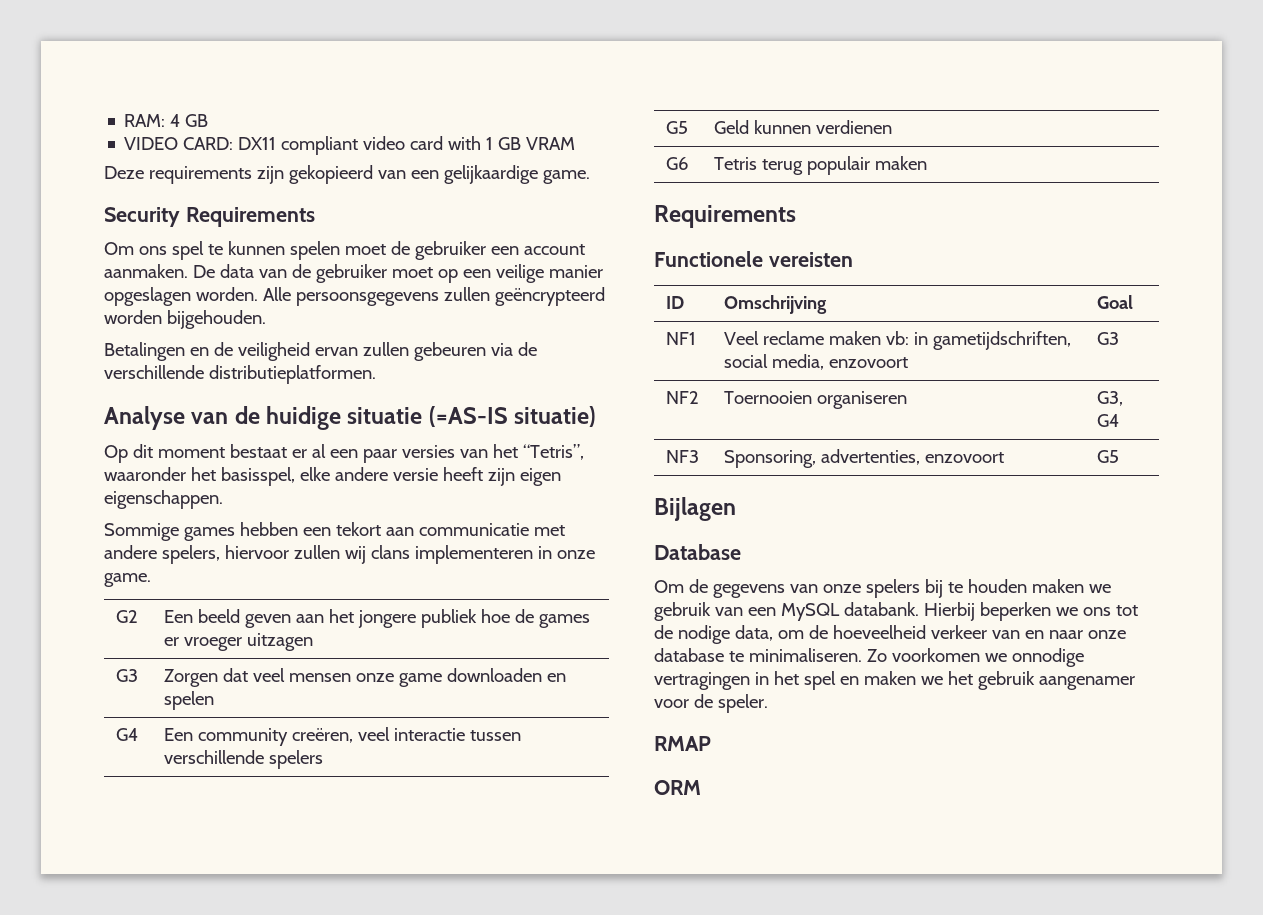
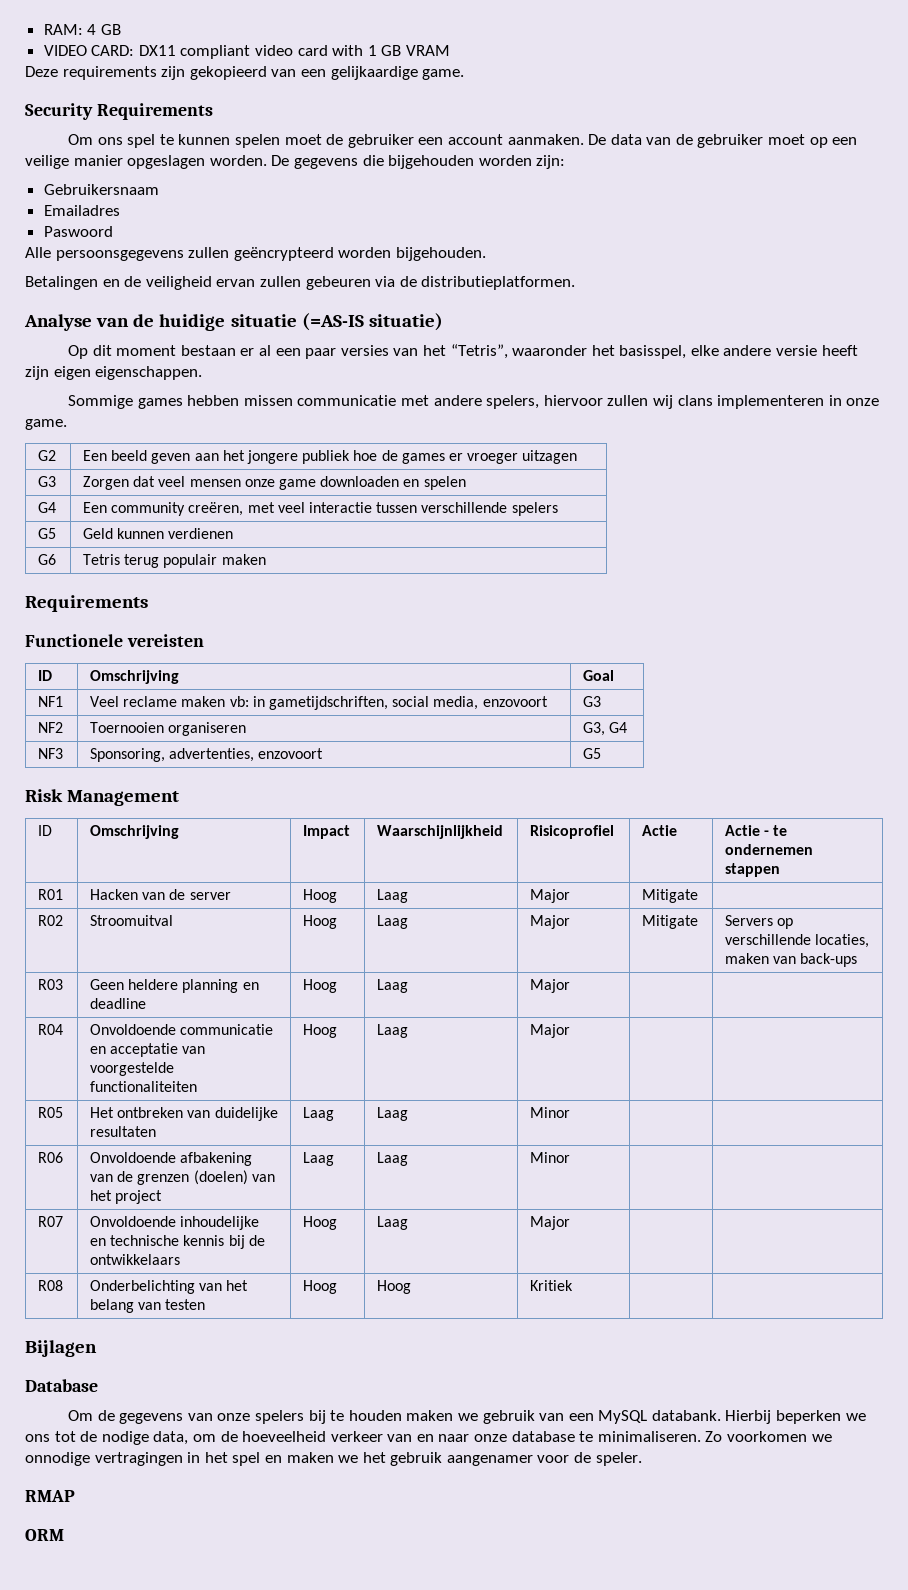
- De data van de gebruiker moet op een veilige manier opgeslagen worden. Alle persoonsgegevens zullen geëncrypteerd worden bijgehouden.
+ De data van de gebruiker moet op een veilige manier opgeslagen worden. De gegevens die bijgehouden worden zijn:
+ Gebruikersnaam
+ Emailadres
+ Paswoord
+ Alle persoonsgegevens zullen geëncrypteerd worden bijgehouden.
- Betalingen en de veiligheid ervan zullen gebeuren via de verschillende distributieplatformen.
+ Betalingen en de veiligheid ervan zullen gebeuren via de distributieplatformen.
- Op dit moment bestaat er al een paar versies van het “Tetris”, waaronder het basisspel, elke andere versie heeft zijn eigen eigenschappen.
+ Op dit moment bestaan er al een paar versies van het “Tetris”, waaronder het basisspel, elke andere versie heeft zijn eigen eigenschappen.
- Sommige games hebben een tekort aan communicatie met andere spelers, hiervoor zullen wij clans implementeren in onze game.
+ Sommige games hebben missen communicatie met andere spelers, hiervoor zullen wij clans implementeren in onze game.
- G4 | Een community creëren, veel interactie tussen verschillende spelers
+ G4 | Een community creëren, met veel interactie tussen verschillende spelers
+ Risk Management
+ ID | Omschrijving | Impact | Waarschijnlijkheid | Risicoprofiel | Actie | Actie - te ondernemen stappen
+ R01 | Hacken van de server | Hoog | Laag | Major | Mitigate |
+ R02 | Stroomuitval | Hoog | Laag | Major | Mitigate | Servers op verschillende locaties, maken van back-ups
+ R03 | Geen heldere planning en deadline | Hoog | Laag | Major | |
+ R04 | Onvoldoende communicatie en acceptatie van voorgestelde functionaliteiten | Hoog | Laag | Major | |
+ R05 | Het ontbreken van duidelijke resultaten | Laag | Laag | Minor | |
+ R06 | Onvoldoende afbakening van de grenzen (doelen) van het project | Laag | Laag | Minor | |
+ R07 | Onvoldoende inhoudelijke en technische kennis bij de ontwikkelaars | Hoog | Laag | Major | |
+ R08 | Onderbelichting van het belang van testen | Hoog | Hoog | Kritiek | |

